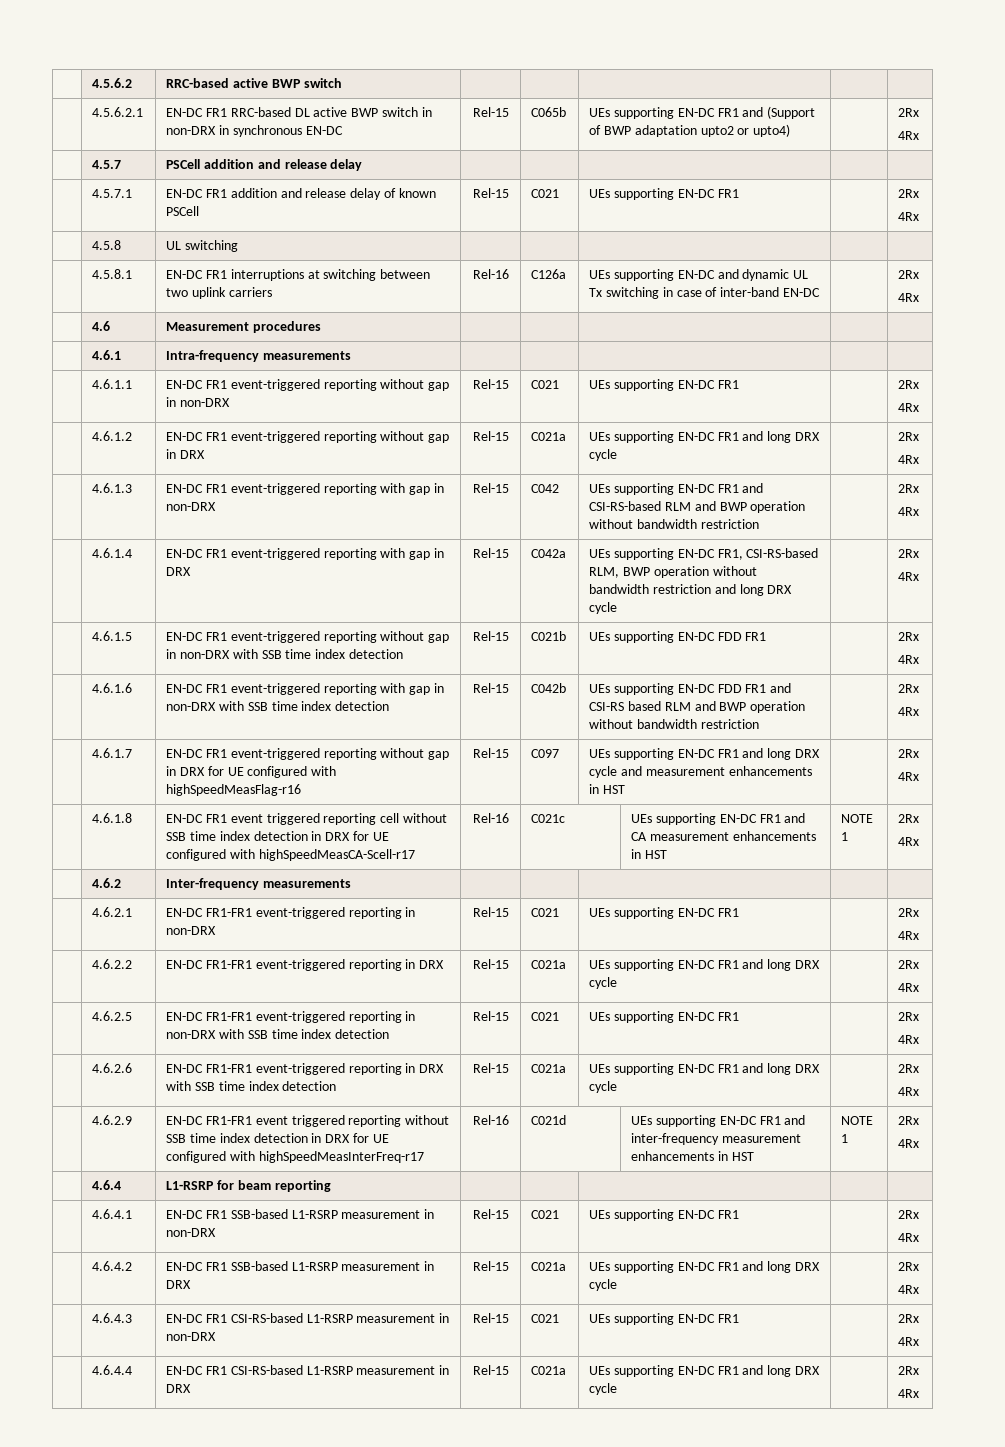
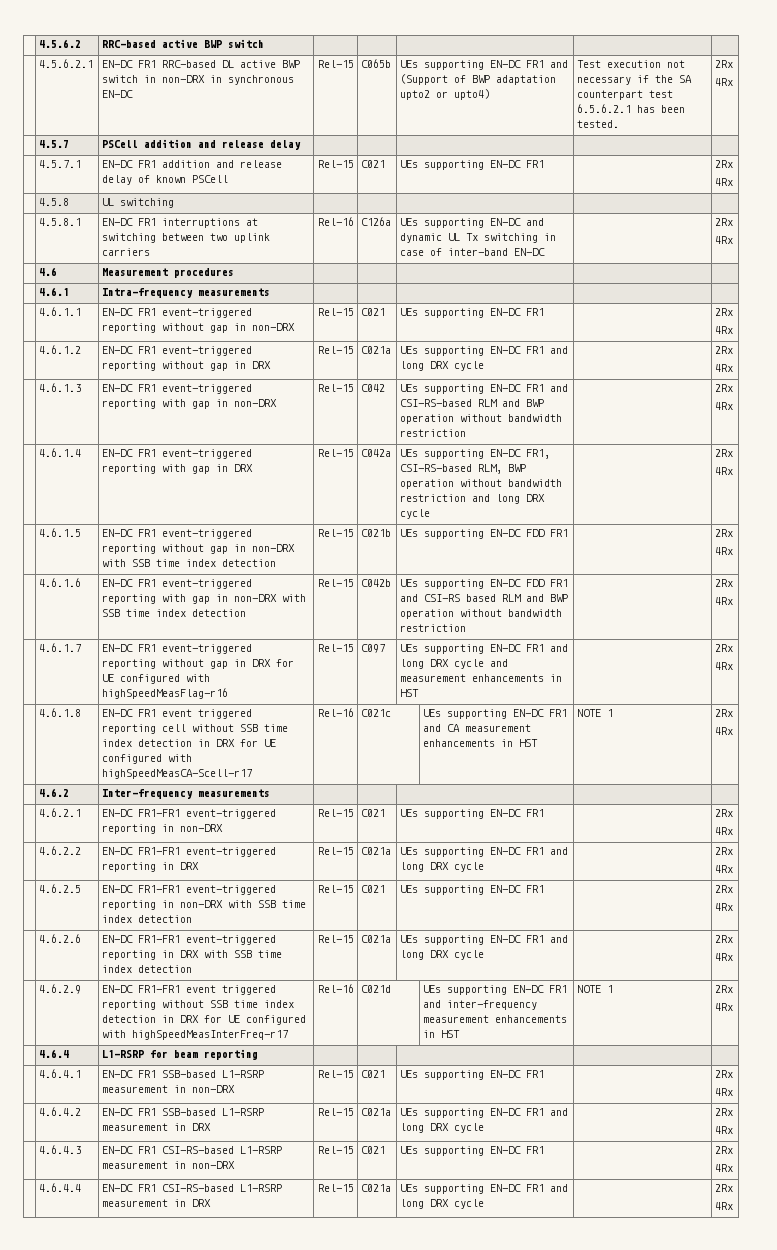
+ Test execution not necessary if the SA counterpart test 6.5.6.2.1 has been tested.

